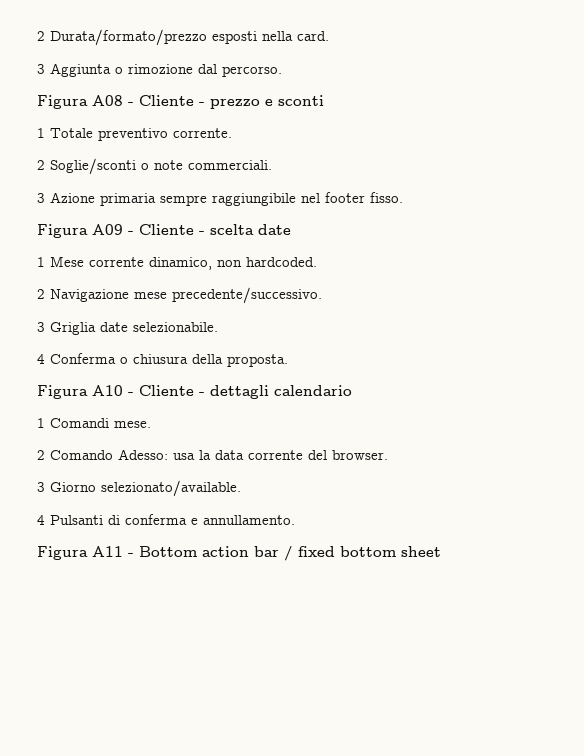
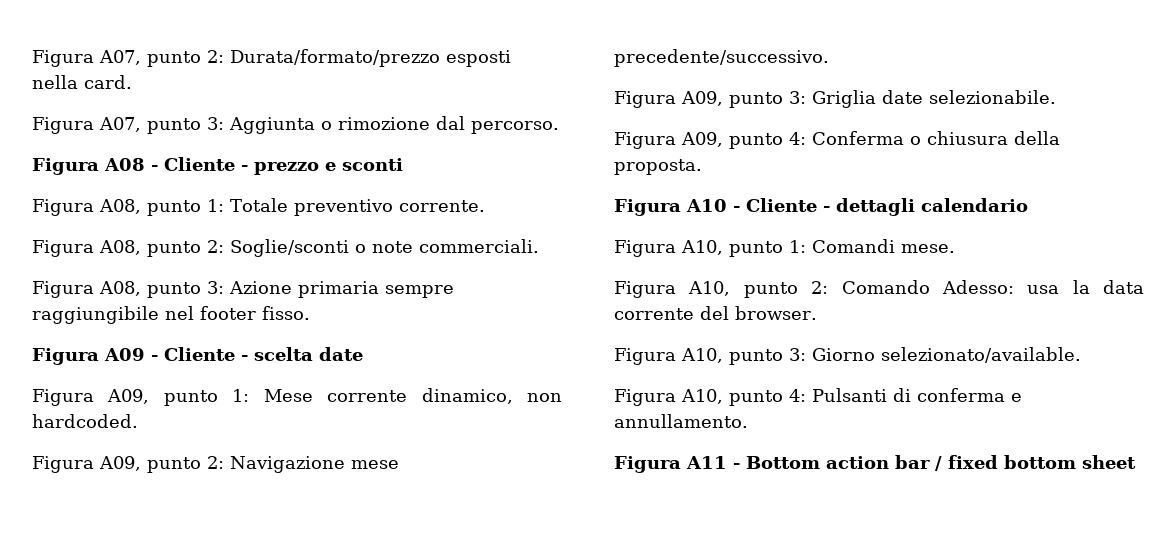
- 2 Durata/formato/prezzo esposti nella card.
+ Figura A07, punto 2: Durata/formato/prezzo esposti nella card.
- 3 Aggiunta o rimozione dal percorso.
+ Figura A07, punto 3: Aggiunta o rimozione dal percorso.
- 1 Totale preventivo corrente.
+ Figura A08, punto 1: Totale preventivo corrente.
- 2 Soglie/sconti o note commerciali.
+ Figura A08, punto 2: Soglie/sconti o note commerciali.
- 3 Azione primaria sempre raggiungibile nel footer fisso.
+ Figura A08, punto 3: Azione primaria sempre raggiungibile nel footer fisso.
- 1 Mese corrente dinamico, non hardcoded.
+ Figura A09, punto 1: Mese corrente dinamico, non hardcoded.
- 2 Navigazione mese precedente/successivo.
+ Figura A09, punto 2: Navigazione mese precedente/successivo.
- 3 Griglia date selezionabile.
+ Figura A09, punto 3: Griglia date selezionabile.
- 4 Conferma o chiusura della proposta.
+ Figura A09, punto 4: Conferma o chiusura della proposta.
- 1 Comandi mese.
- 2 Comando Adesso: usa la data corrente del browser.
+ Figura A10, punto 1: Comandi mese.
+ Figura A10, punto 2: Comando Adesso: usa la data corrente del browser.
- 3 Giorno selezionato/available.
- 4 Pulsanti di conferma e annullamento.
+ Figura A10, punto 3: Giorno selezionato/available.
+ Figura A10, punto 4: Pulsanti di conferma e annullamento.

